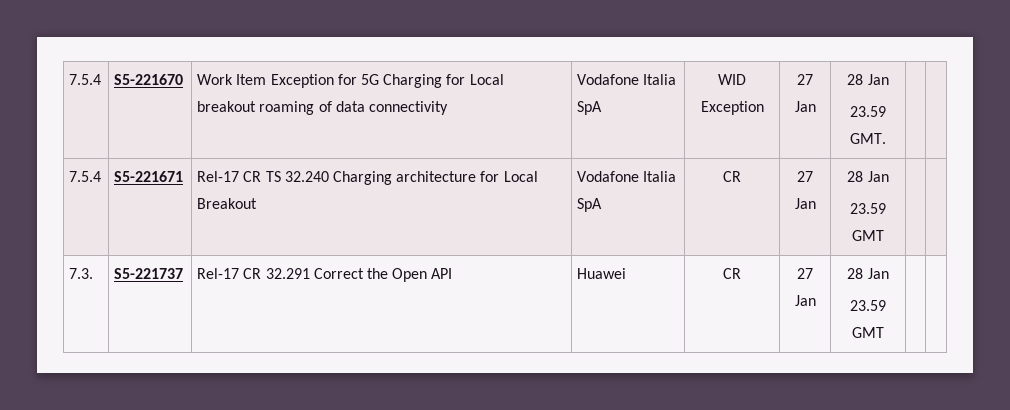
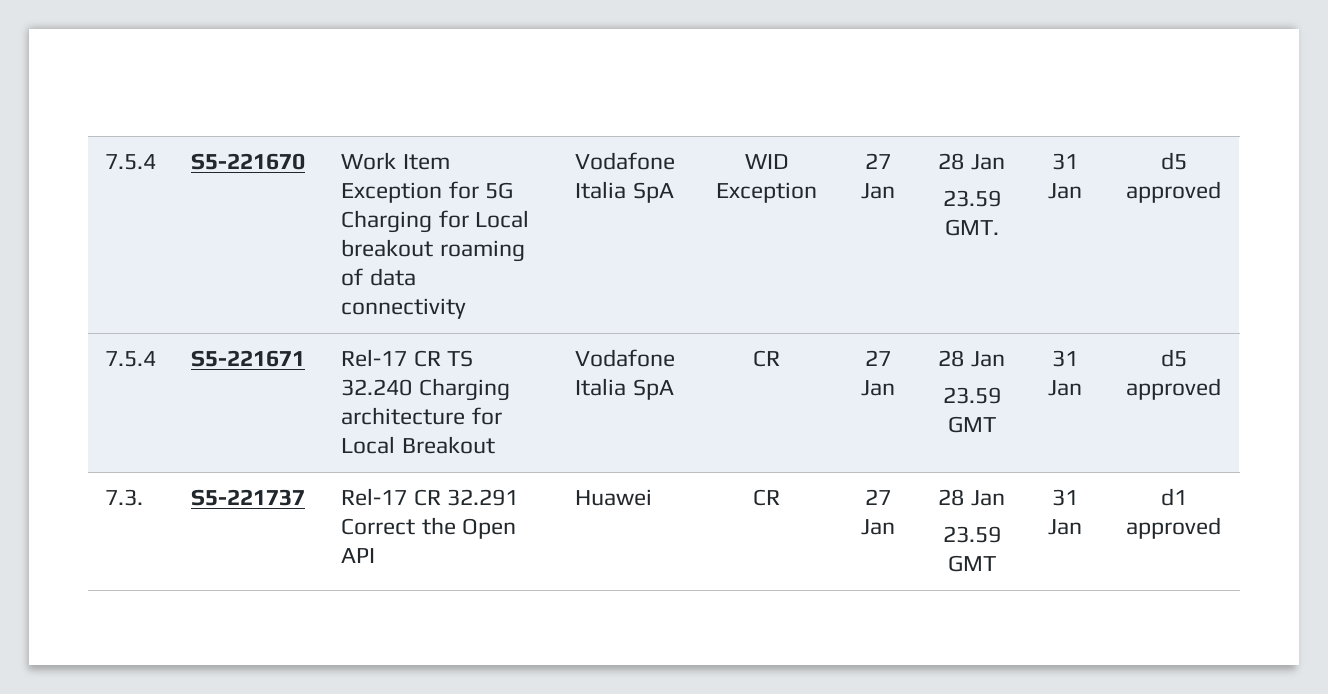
  7.5.4 | S5-221670 | Work Item Exception for 5G Charging for Local breakout roaming of data connectivity | Vodafone Italia SpA | WID Exception | 27 Jan | 28 Jan
- 23.59 GMT. | |
+ 23.59 GMT. | 31 Jan | d5 approved
  7.5.4 | S5-221671 | Rel-17 CR TS 32.240 Charging architecture for Local Breakout | Vodafone Italia SpA | CR | 27 Jan | 28 Jan
- 23.59 GMT | |
+ 23.59 GMT | 31 Jan | d5 approved
  7.3. | S5-221737 | Rel-17 CR 32.291 Correct the Open API | Huawei | CR | 27 Jan | 28 Jan
- 23.59 GMT | |
+ 23.59 GMT | 31 Jan | d1 approved

